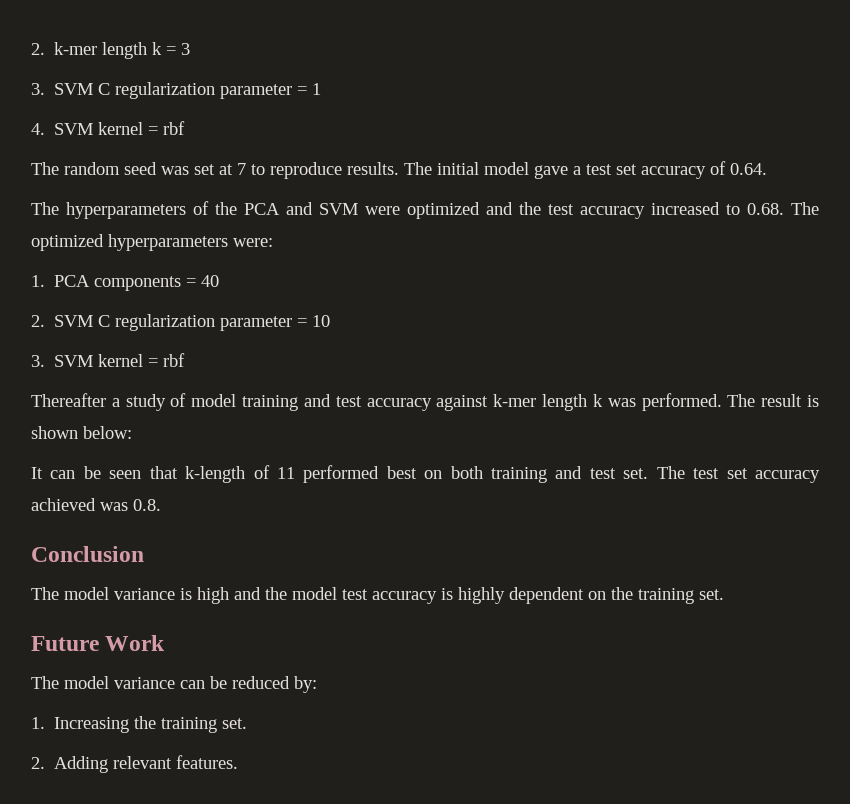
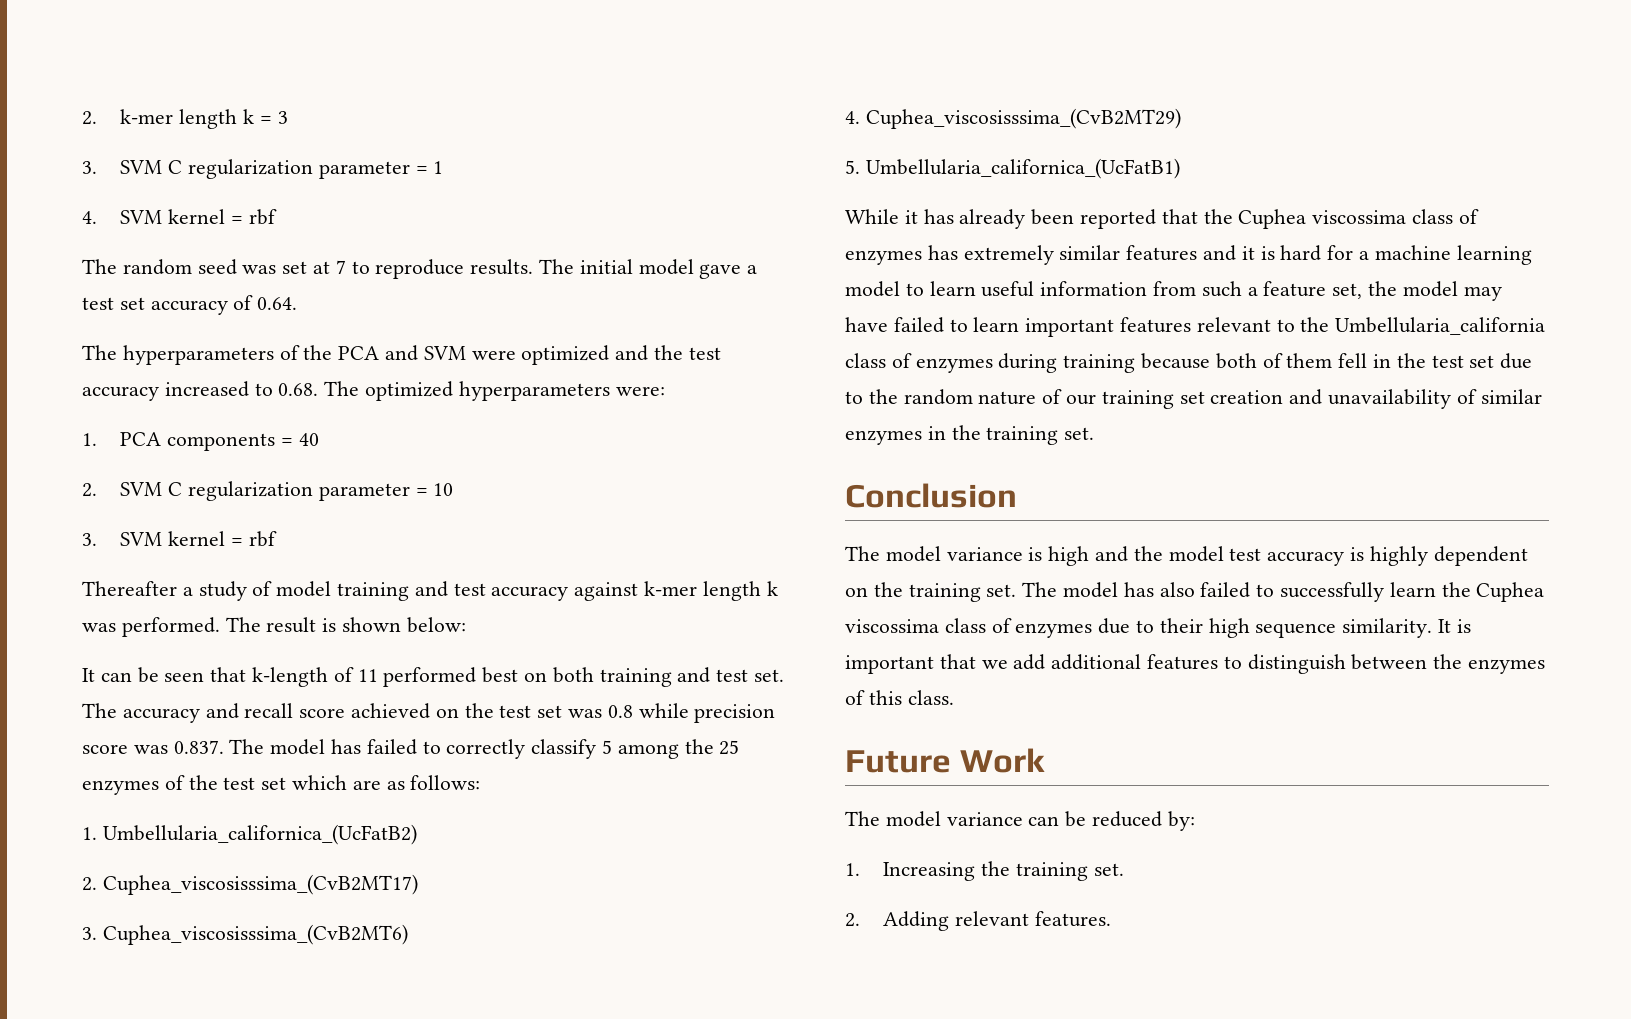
- The test set accuracy achieved was 0.8.
+ The accuracy and recall score achieved on the test set was 0.8 while precision score was 0.837. The model has failed to correctly classify 5 among the 25 enzymes of the test set which are as follows:
+ 1. Umbellularia_californica_(UcFatB2)
+ 2. Cuphea_viscosisssima_(CvB2MT17)
+ 3. Cuphea_viscosisssima_(CvB2MT6)
+ 4. Cuphea_viscosisssima_(CvB2MT29)
+ 5. Umbellularia_californica_(UcFatB1)
+ While it has already been reported that the Cuphea viscossima class of enzymes has extremely similar features and it is hard for a machine learning model to learn useful information from such a feature set, the model may have failed to learn important features relevant to the Umbellularia_california class of enzymes during training because both of them fell in the test set due to the random nature of our training set creation and unavailability of similar enzymes in the training set.
+ The model has also failed to successfully learn the Cuphea viscossima class of enzymes due to their high sequence similarity. It is important that we add additional features to distinguish between the enzymes of this class.

